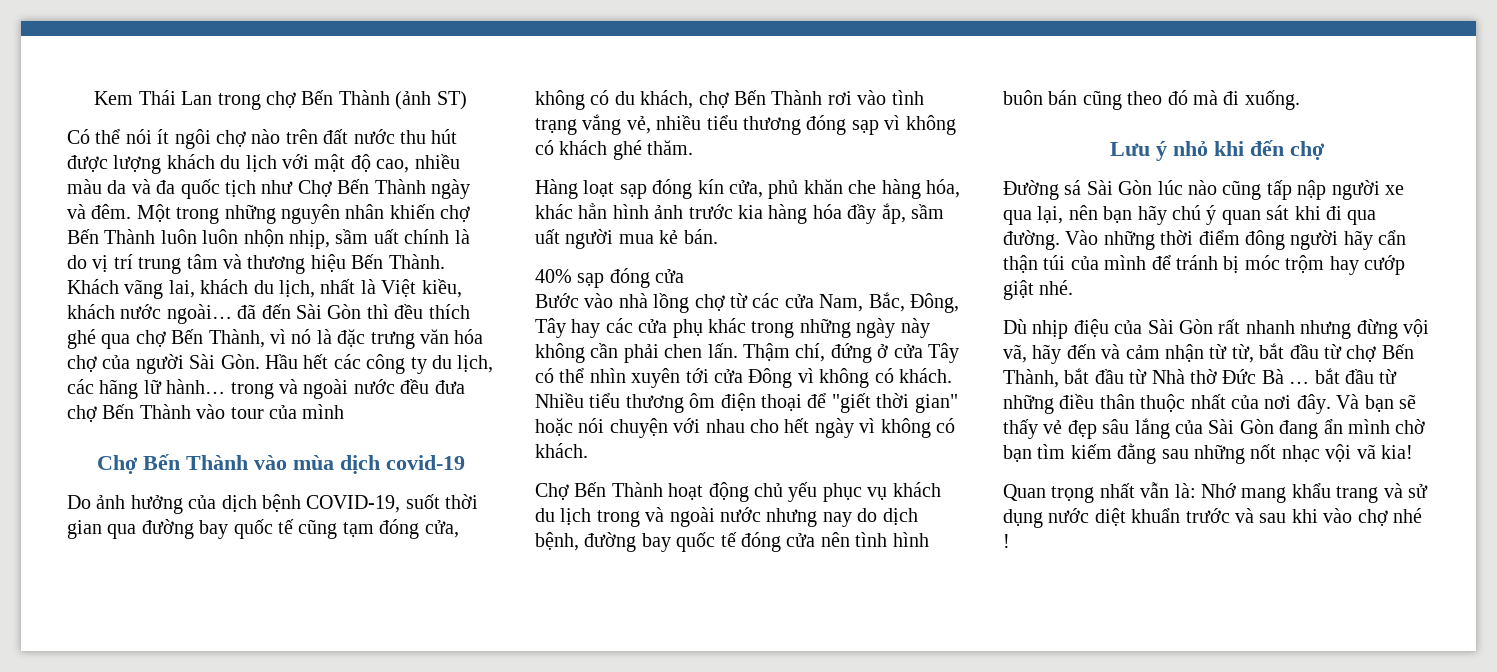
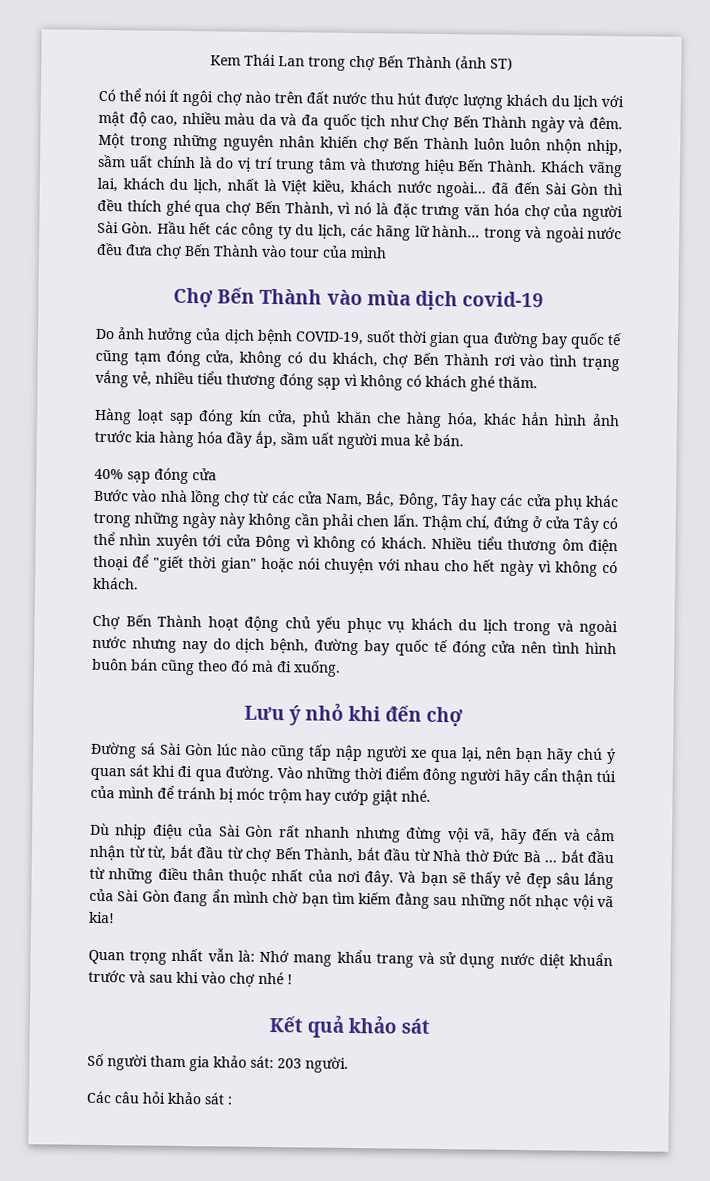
+ Kết quả khảo sát
+ Số người tham gia khảo sát: 203 người.
+ Các câu hỏi khảo sát :

